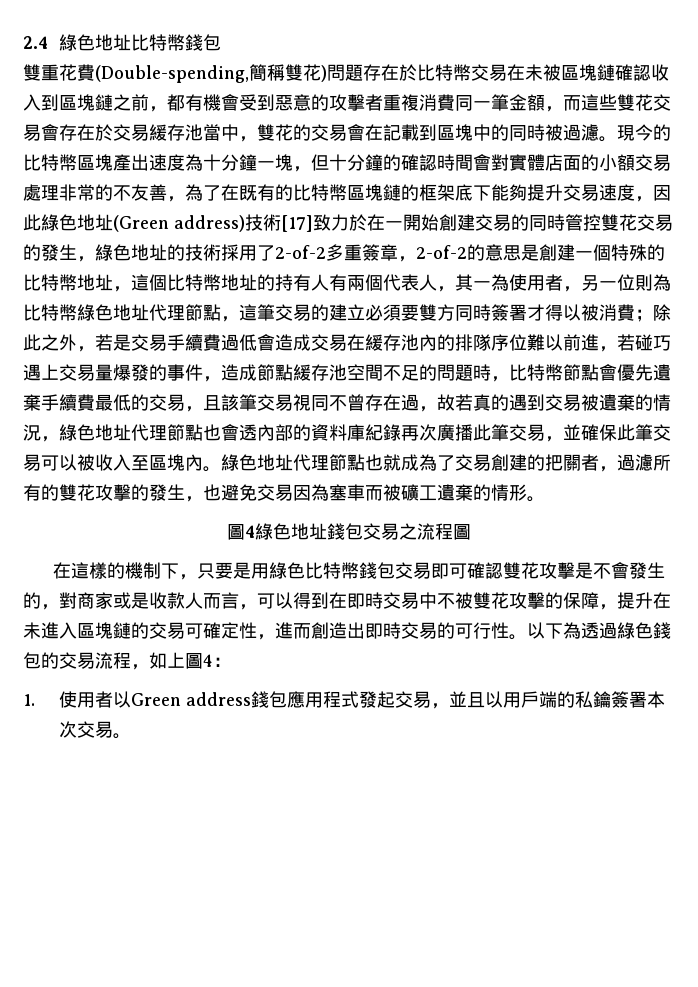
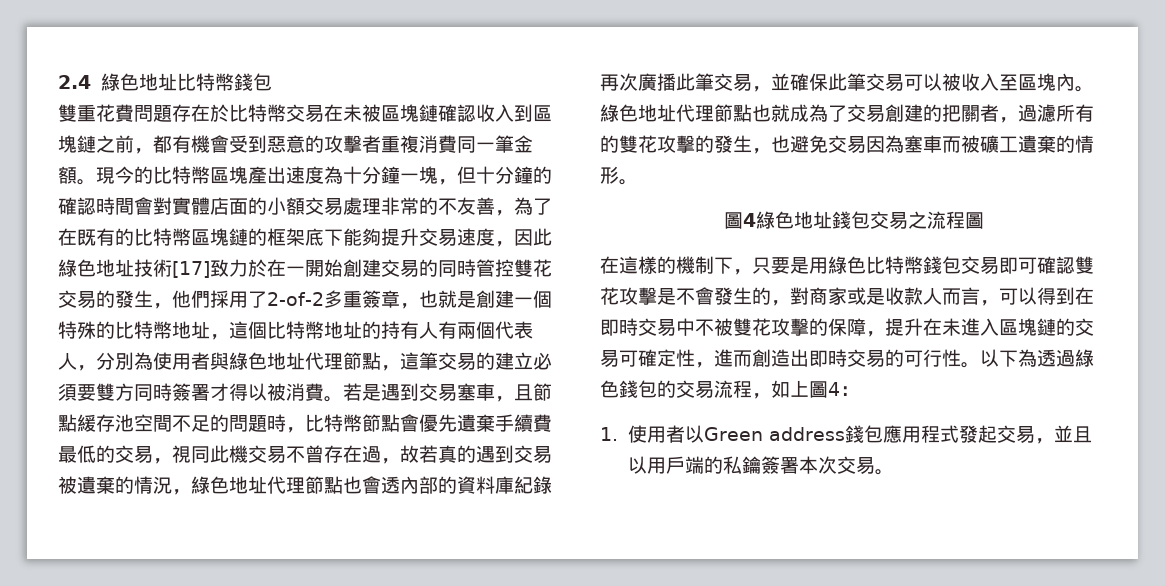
- 雙重花費(Double-spending,簡稱雙花)問題存在於比特幣交易在未被區塊鏈確認收入到區塊鏈之前，都有機會受到惡意的攻擊者重複消費同一筆金額，而這些雙花交易會存在於交易緩存池當中，雙花的交易會在記載到區塊中的同時被過濾。
+ 雙重花費問題存在於比特幣交易在未被區塊鏈確認收入到區塊鏈之前，都有機會受到惡意的攻擊者重複消費同一筆金額。
- 現今的比特幣區塊產出速度為十分鐘一塊，但十分鐘的確認時間會對實體店面的小額交易處理非常的不友善，為了在既有的比特幣區塊鏈的框架底下能夠提升交易速度，因此綠色地址(Green address)技術[17]致力於在一開始創建交易的同時管控雙花交易的發生，綠色地址的技術採用了2-of-2多重簽章，2-of-2的意思是創建一個特殊的比特幣地址，這個比特幣地址的持有人有兩個代表人，其一為使用者，另一位則為比特幣綠色地址代理節點，這筆交易的建立必須要雙方同時簽署才得以被消費；除此之外，若是交易手續費過低會造成交易在緩存池內的排隊序位難以前進，若碰巧遇上交易量爆發的事件，造成節點緩存池空間不足的問題時，比特幣節點會優先遺棄手續費最低的交易，且該筆交易視同不曾存在過，故若真的遇到交易被遺棄的情況，綠色地址代理節點也會透內部的資料庫紀錄再次廣播此筆交易，並確保此筆交易可以被收入至區塊內。
+ 現今的比特幣區塊產出速度為十分鐘一塊，但十分鐘的確認時間會對實體店面的小額交易處理非常的不友善，為了在既有的比特幣區塊鏈的框架底下能夠提升交易速度，因此綠色地址技術[17]致力於在一開始創建交易的同時管控雙花交易的發生，他們採用了2-of-2多重簽章，也就是創建一個特殊的比特幣地址，這個比特幣地址的持有人有兩個代表人，分別為使用者與綠色地址代理節點，這筆交易的建立必須要雙方同時簽署才得以被消費。若是遇到交易塞車，且節點緩存池空間不足的問題時，比特幣節點會優先遺棄手續費最低的交易，視同此機交易不曾存在過，故若真的遇到交易被遺棄的情況，綠色地址代理節點也會透內部的資料庫紀錄再次廣播此筆交易，並確保此筆交易可以被收入至區塊內。

